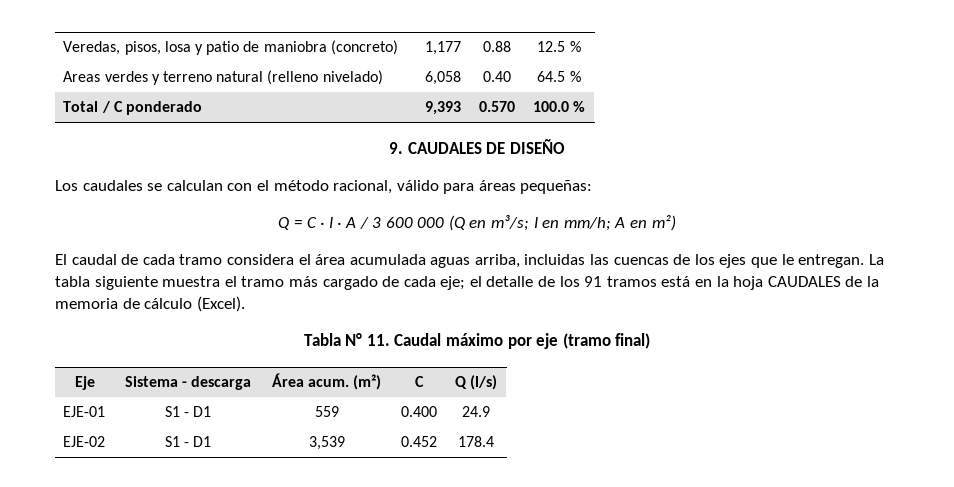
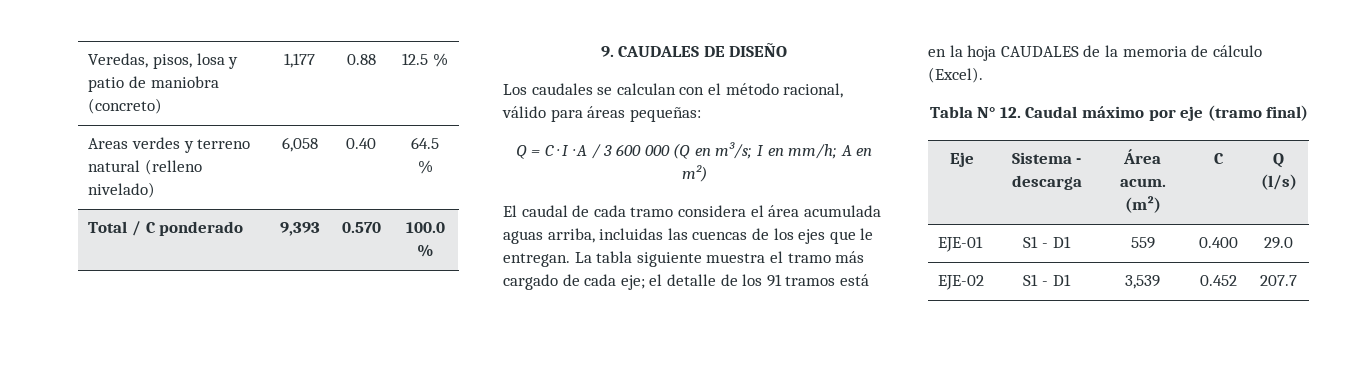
- Tabla N° 11. Caudal máximo por eje (tramo final)
+ Tabla N° 12. Caudal máximo por eje (tramo final)
- EJE-01 | S1 - D1 | 559 | 0.400 | 24.9
+ EJE-01 | S1 - D1 | 559 | 0.400 | 29.0
- EJE-02 | S1 - D1 | 3,539 | 0.452 | 178.4
+ EJE-02 | S1 - D1 | 3,539 | 0.452 | 207.7

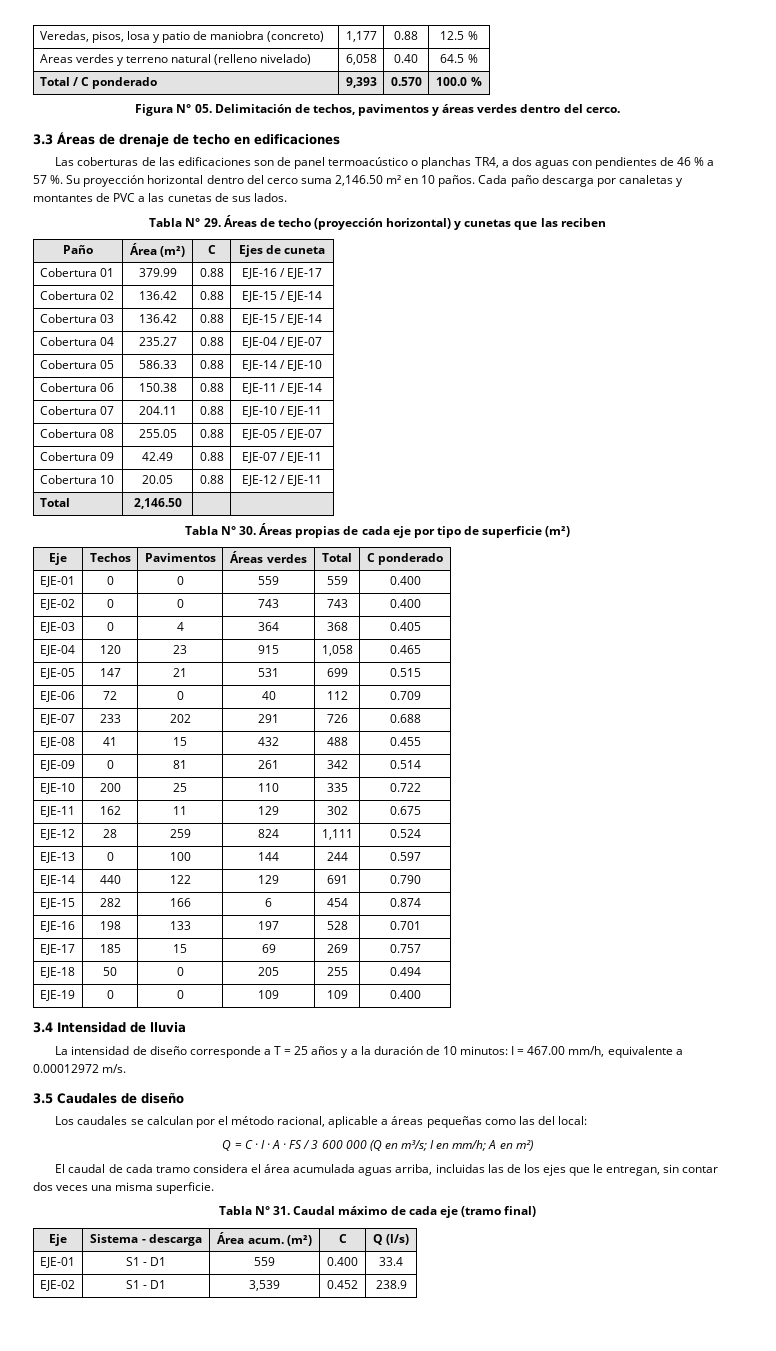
- 9. CAUDALES DE DISEÑO
+ Figura N° 05. Delimitación de techos, pavimentos y áreas verdes dentro del cerco.
+ 3.3 Áreas de drenaje de techo en edificaciones
+ Las coberturas de las edificaciones son de panel termoacústico o planchas TR4, a dos aguas con pendientes de 46 % a 57 %. Su proyección horizontal dentro del cerco suma 2,146.50 m² en 10 paños. Cada paño descarga por canaletas y montantes de PVC a las cunetas de sus lados.
+ Tabla N° 29. Áreas de techo (proyección horizontal) y cunetas que las reciben
+ Paño | Área (m²) | C | Ejes de cuneta
+ Cobertura 01 | 379.99 | 0.88 | EJE-16 / EJE-17
+ Cobertura 02 | 136.42 | 0.88 | EJE-15 / EJE-14
+ Cobertura 03 | 136.42 | 0.88 | EJE-15 / EJE-14
+ Cobertura 04 | 235.27 | 0.88 | EJE-04 / EJE-07
+ Cobertura 05 | 586.33 | 0.88 | EJE-14 / EJE-10
+ Cobertura 06 | 150.38 | 0.88 | EJE-11 / EJE-14
+ Cobertura 07 | 204.11 | 0.88 | EJE-10 / EJE-11
+ Cobertura 08 | 255.05 | 0.88 | EJE-05 / EJE-07
+ Cobertura 09 | 42.49 | 0.88 | EJE-07 / EJE-11
+ Cobertura 10 | 20.05 | 0.88 | EJE-12 / EJE-11
+ Total | 2,146.50 | |
+ Tabla N° 30. Áreas propias de cada eje por tipo de superficie (m²)
+ Eje | Techos | Pavimentos | Áreas verdes | Total | C ponderado
+ EJE-01 | 0 | 0 | 559 | 559 | 0.400
+ EJE-02 | 0 | 0 | 743 | 743 | 0.400
+ EJE-03 | 0 | 4 | 364 | 368 | 0.405
+ EJE-04 | 120 | 23 | 915 | 1,058 | 0.465
+ EJE-05 | 147 | 21 | 531 | 699 | 0.515
+ EJE-06 | 72 | 0 | 40 | 112 | 0.709
+ EJE-07 | 233 | 202 | 291 | 726 | 0.688
+ EJE-08 | 41 | 15 | 432 | 488 | 0.455
+ EJE-09 | 0 | 81 | 261 | 342 | 0.514
+ EJE-10 | 200 | 25 | 110 | 335 | 0.722
+ EJE-11 | 162 | 11 | 129 | 302 | 0.675
+ EJE-12 | 28 | 259 | 824 | 1,111 | 0.524
+ EJE-13 | 0 | 100 | 144 | 244 | 0.597
+ EJE-14 | 440 | 122 | 129 | 691 | 0.790
+ EJE-15 | 282 | 166 | 6 | 454 | 0.874
+ EJE-16 | 198 | 133 | 197 | 528 | 0.701
+ EJE-17 | 185 | 15 | 69 | 269 | 0.757
+ EJE-18 | 50 | 0 | 205 | 255 | 0.494
+ EJE-19 | 0 | 0 | 109 | 109 | 0.400
+ 3.4 Intensidad de lluvia
+ La intensidad de diseño corresponde a T = 25 años y a la duración de 10 minutos: I = 467.00 mm/h, equivalente a 0.00012972 m/s.
+ 3.5 Caudales de diseño
- Los caudales se calculan con el método racional, válido para áreas pequeñas:
+ Los caudales se calculan por el método racional, aplicable a áreas pequeñas como las del local:
- Q = C · I · A / 3 600 000 (Q en m³/s; I en mm/h; A en m²)
+ Q = C · I · A · FS / 3 600 000 (Q en m³/s; I en mm/h; A en m²)
- El caudal de cada tramo considera el área acumulada aguas arriba, incluidas las cuencas de los ejes que le entregan. La tabla siguiente muestra el tramo más cargado de cada eje; el detalle de los 91 tramos está en la hoja CAUDALES de la memoria de cálculo (Excel).
- Tabla N° 12. Caudal máximo por eje (tramo final)
+ El caudal de cada tramo considera el área acumulada aguas arriba, incluidas las de los ejes que le entregan, sin contar dos veces una misma superficie.
+ Tabla N° 31. Caudal máximo de cada eje (tramo final)
- EJE-01 | S1 - D1 | 559 | 0.400 | 29.0
+ EJE-01 | S1 - D1 | 559 | 0.400 | 33.4
- EJE-02 | S1 - D1 | 3,539 | 0.452 | 207.7
+ EJE-02 | S1 - D1 | 3,539 | 0.452 | 238.9

